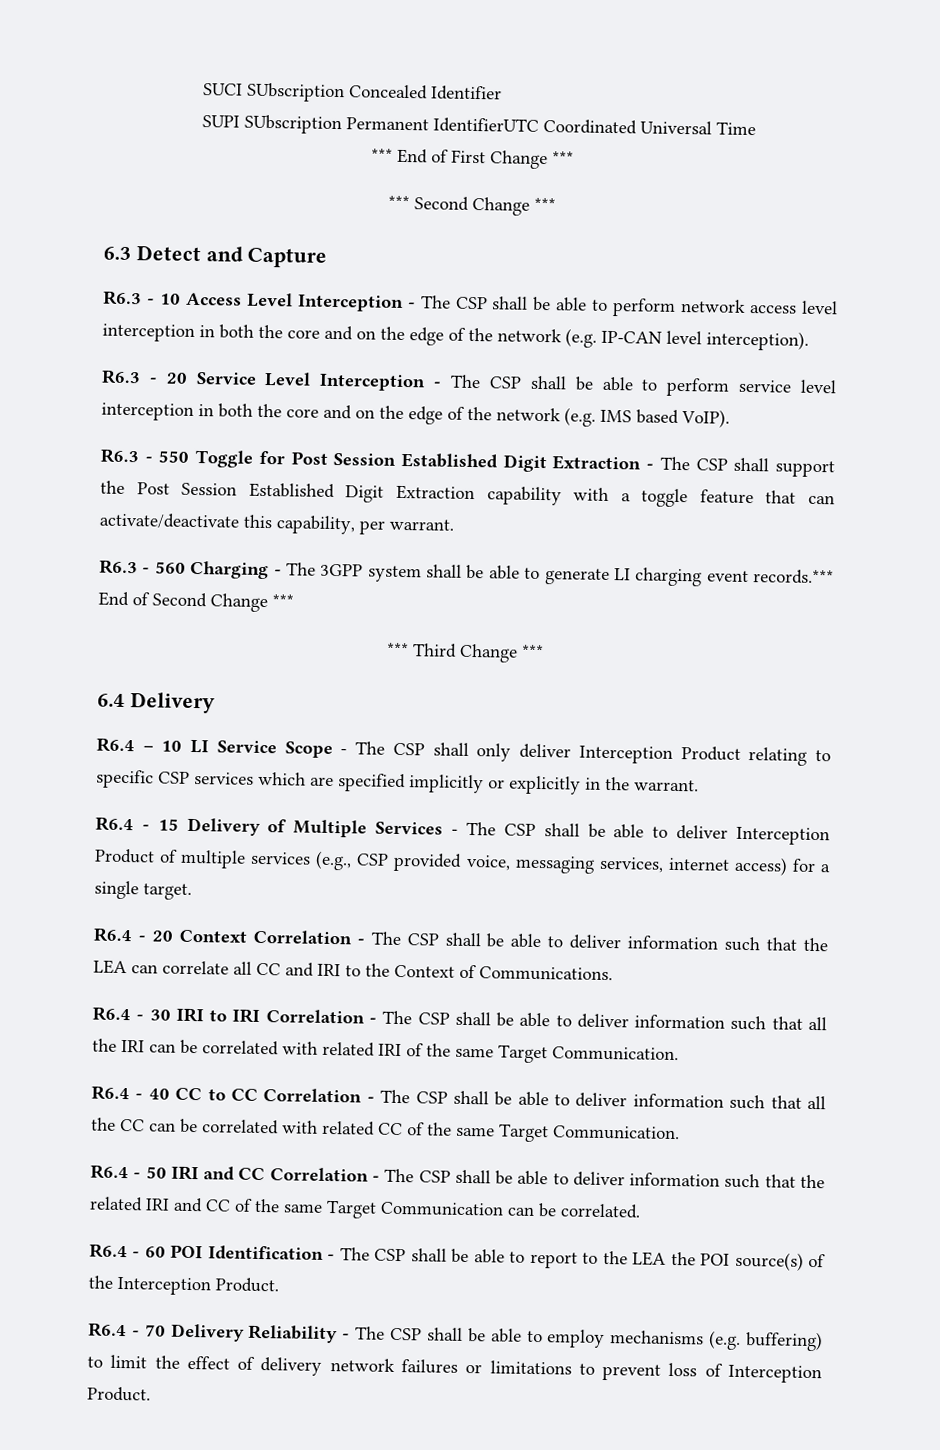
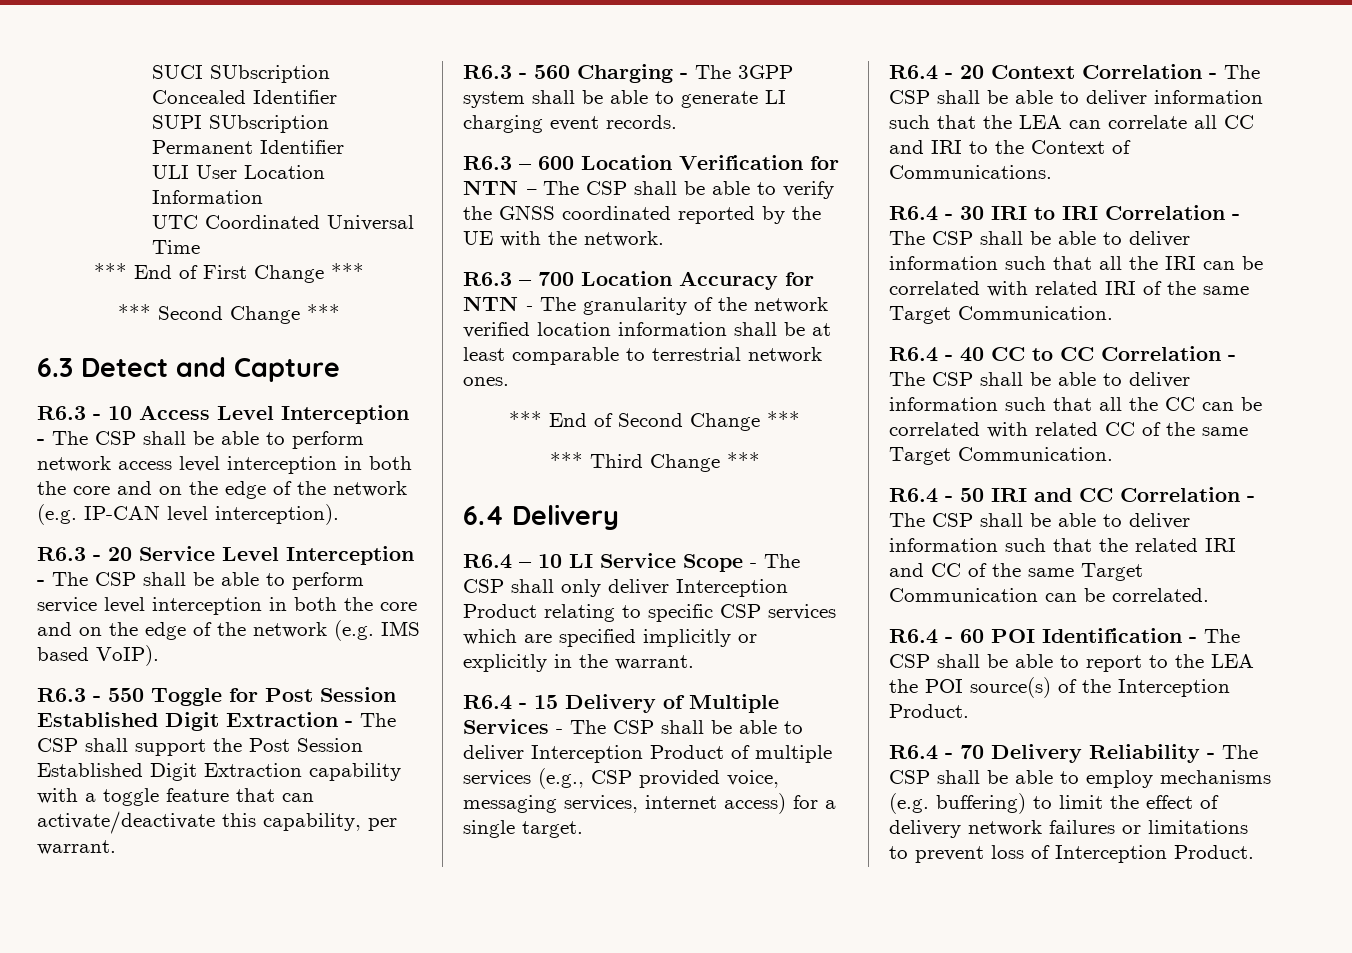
- SUPI SUbscription Permanent IdentifierUTC Coordinated Universal Time
+ SUPI SUbscription Permanent Identifier
+ ULI User Location Information
+ UTC Coordinated Universal Time
- R6.3 - 560 Charging - The 3GPP system shall be able to generate LI charging event records.*** End of Second Change ***
+ R6.3 - 560 Charging - The 3GPP system shall be able to generate LI charging event records.
+ R6.3 – 600 Location Verification for NTN – The CSP shall be able to verify the GNSS coordinated reported by the UE with the network.
+ R6.3 – 700 Location Accuracy for NTN - The granularity of the network verified location information shall be at least comparable to terrestrial network ones.
+ *** End of Second Change ***

